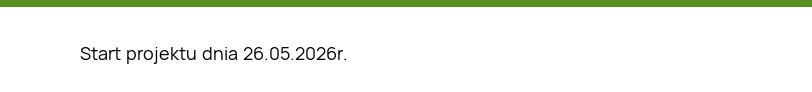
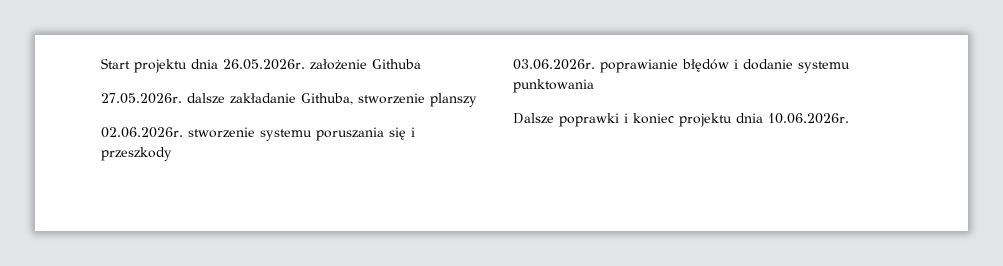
- Start projektu dnia 26.05.2026r.
+ Start projektu dnia 26.05.2026r. założenie Githuba
+ 27.05.2026r. dalsze zakładanie Githuba, stworzenie planszy
+ 02.06.2026r. stworzenie systemu poruszania się i przeszkody
+ 03.06.2026r. poprawianie błędów i dodanie systemu punktowania
+ Dalsze poprawki i koniec projektu dnia 10.06.2026r.

